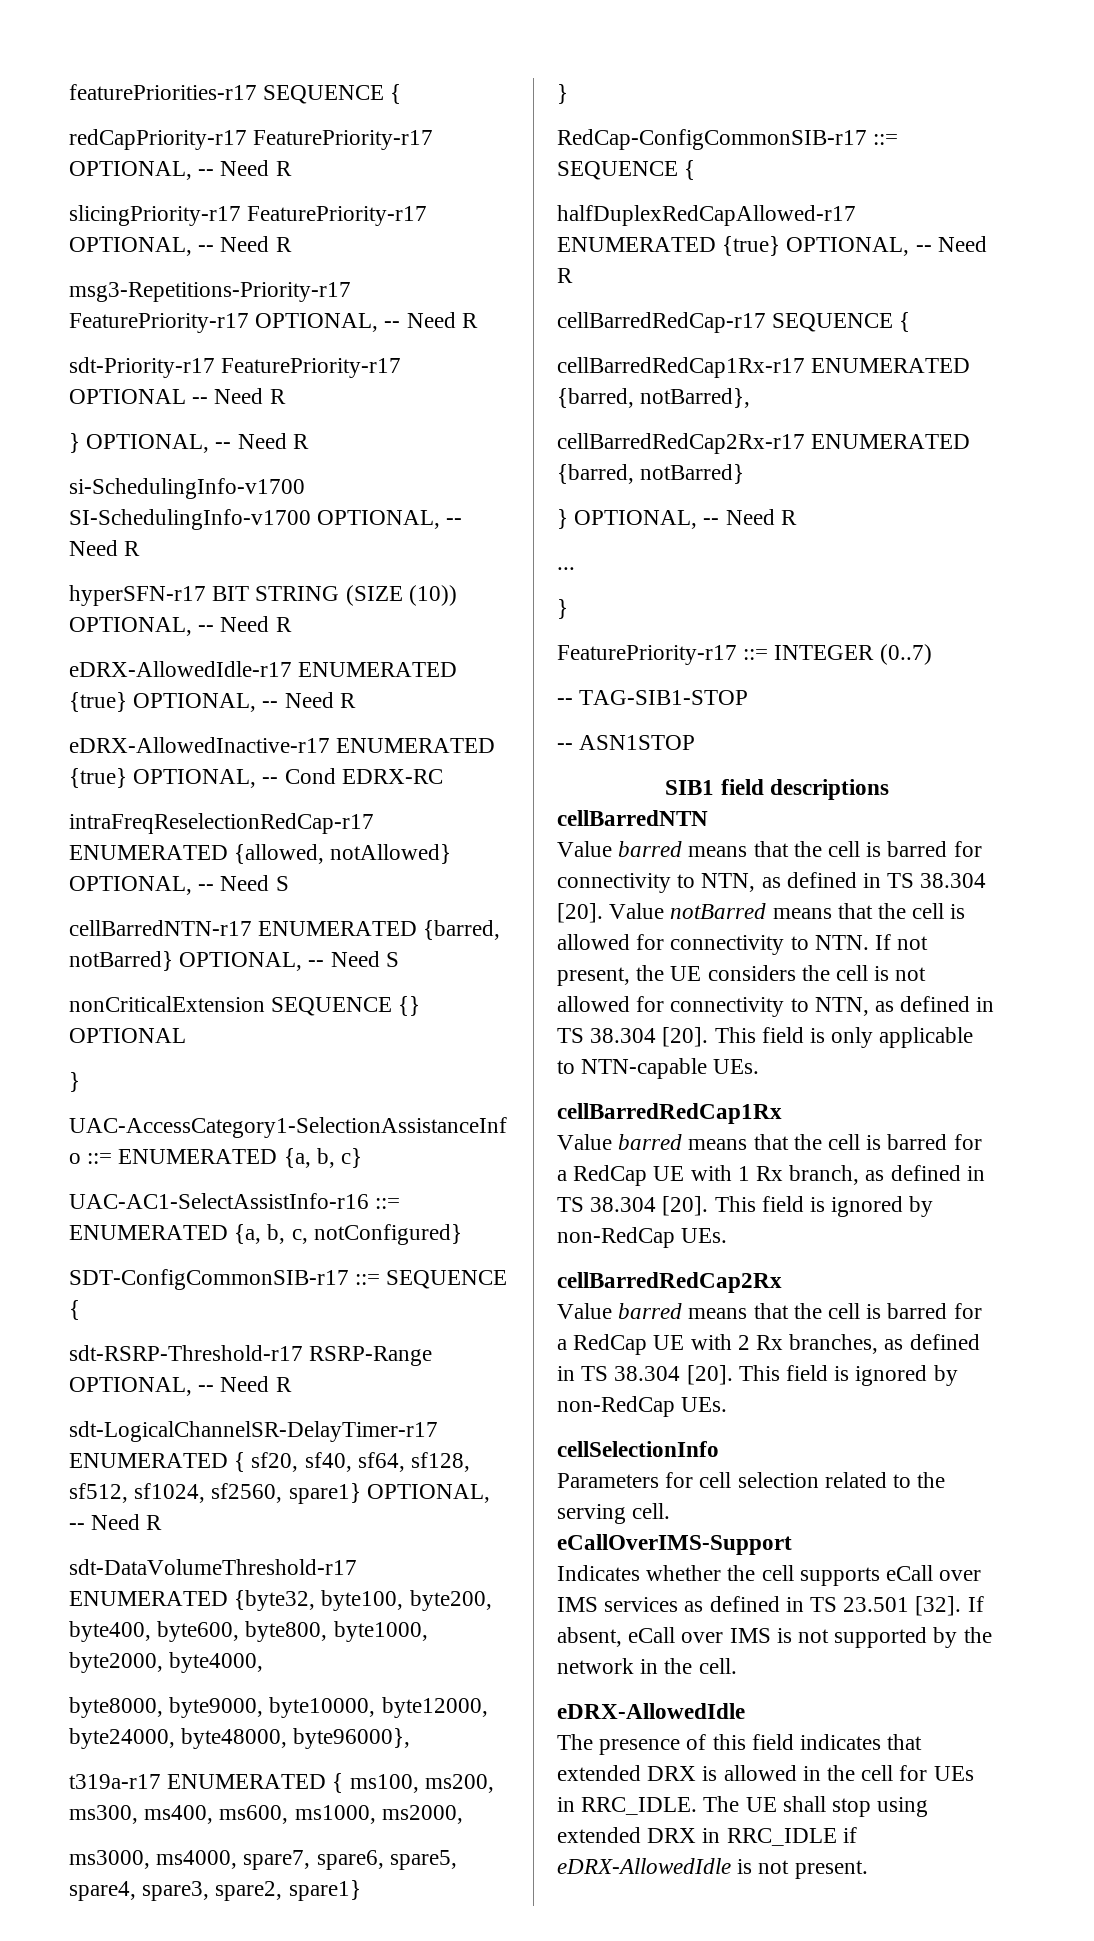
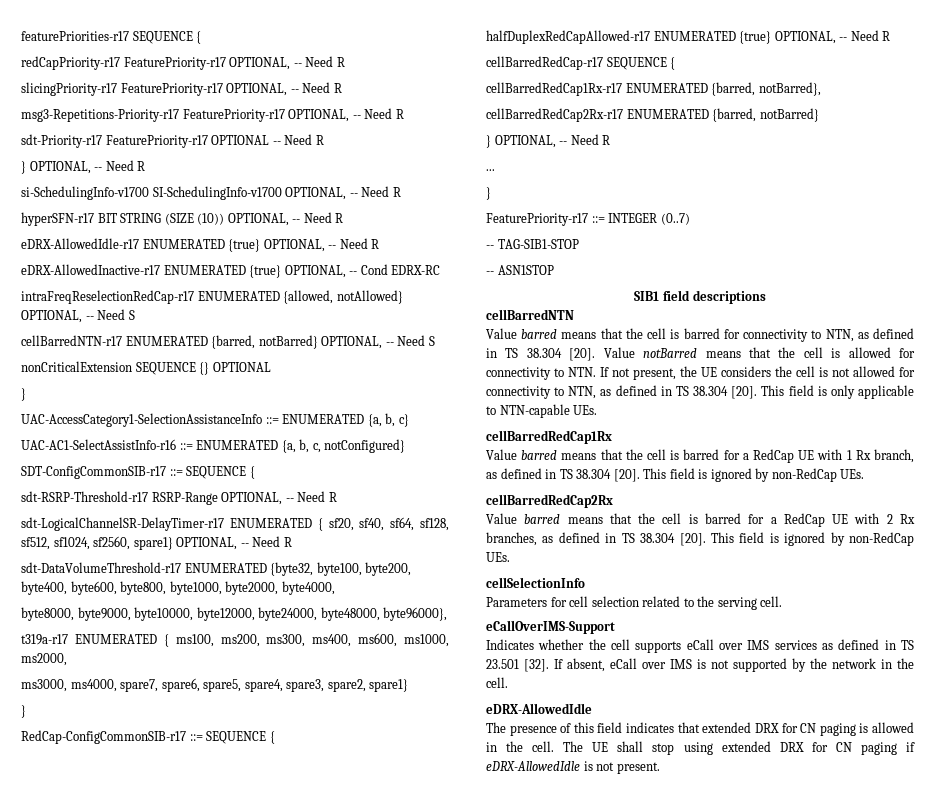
- The presence of this field indicates that extended DRX is allowed in the cell for UEs in RRC_IDLE.
+ The presence of this field indicates that extended DRX for CN paging is allowed in the cell.
- The UE shall stop using extended DRX in RRC_IDLE if eDRX-AllowedIdle is not present.
+ The UE shall stop using extended DRX for CN paging if eDRX-AllowedIdle is not present.

